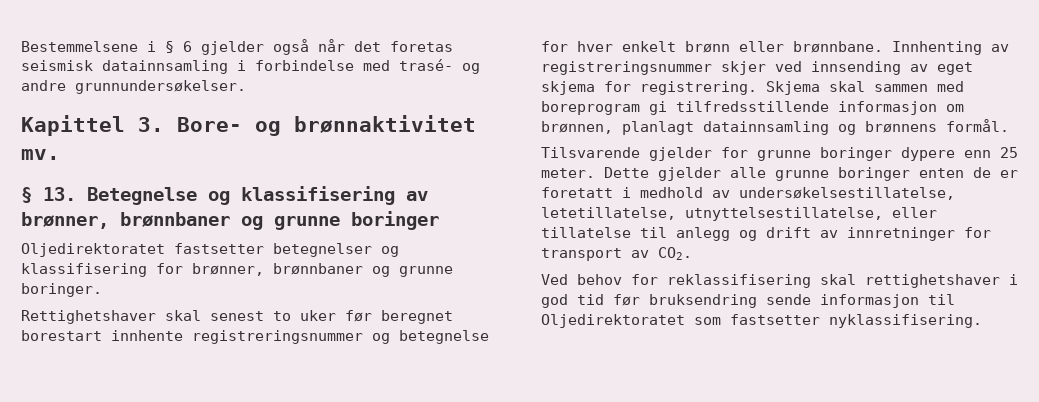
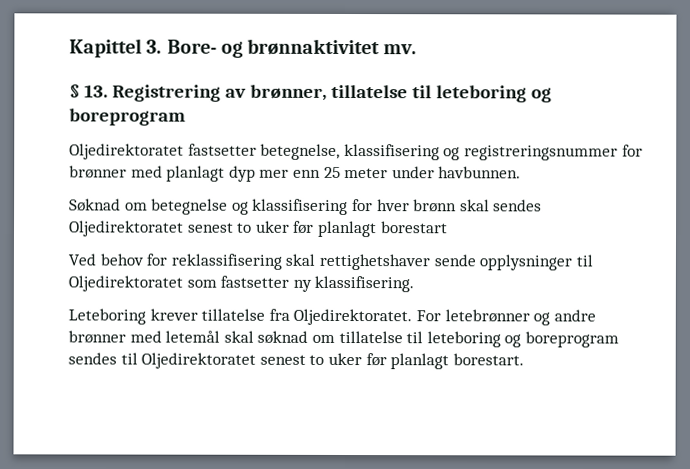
- Bestemmelsene i § 6 gjelder også når det foretas seismisk datainnsamling i forbindelse med trasé- og andre grunnundersøkelser.
- § 13. Betegnelse og klassifisering av brønner, brønnbaner og grunne boringer
- Oljedirektoratet fastsetter betegnelser og klassifisering for brønner, brønnbaner og grunne boringer.
- Rettighetshaver skal senest to uker før beregnet borestart innhente registreringsnummer og betegnelse for hver enkelt brønn eller brønnbane. Innhenting av registreringsnummer skjer ved innsending av eget skjema for registrering. Skjema skal sammen med boreprogram gi tilfredsstillende informasjon om brønnen, planlagt datainnsamling og brønnens formål.
- Tilsvarende gjelder for grunne boringer dypere enn 25 meter. Dette gjelder alle grunne boringer enten de er foretatt i medhold av undersøkelsestillatelse, letetillatelse, utnyttelsestillatelse, eller tillatelse til anlegg og drift av innretninger for transport av CO2.
+ § 13. Registrering av brønner, tillatelse til leteboring og boreprogram
+ Oljedirektoratet fastsetter betegnelse, klassifisering og registreringsnummer for brønner med planlagt dyp mer enn 25 meter under havbunnen.
+ Søknad om betegnelse og klassifisering for hver brønn skal sendes Oljedirektoratet senest to uker før planlagt borestart
- Ved behov for reklassifisering skal rettighetshaver i god tid før bruksendring sende informasjon til Oljedirektoratet som fastsetter nyklassifisering.
+ Ved behov for reklassifisering skal rettighetshaver sende opplysninger til Oljedirektoratet som fastsetter ny klassifisering.
+ Leteboring krever tillatelse fra Oljedirektoratet. For letebrønner og andre brønner med letemål skal søknad om tillatelse til leteboring og boreprogram sendes til Oljedirektoratet senest to uker før planlagt borestart.

